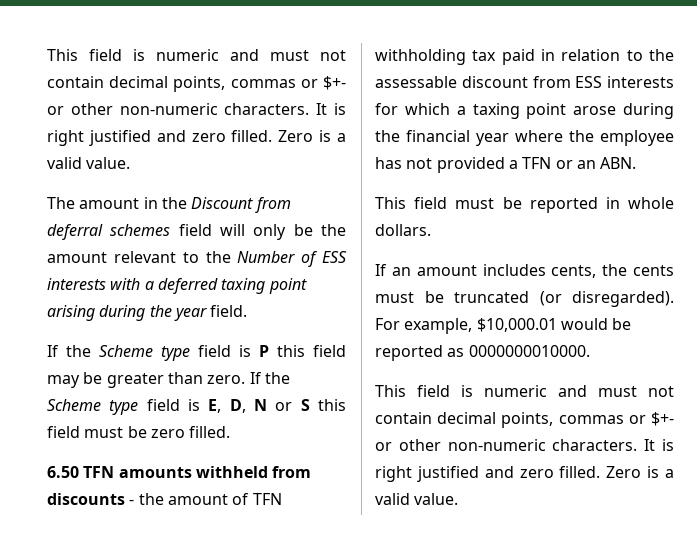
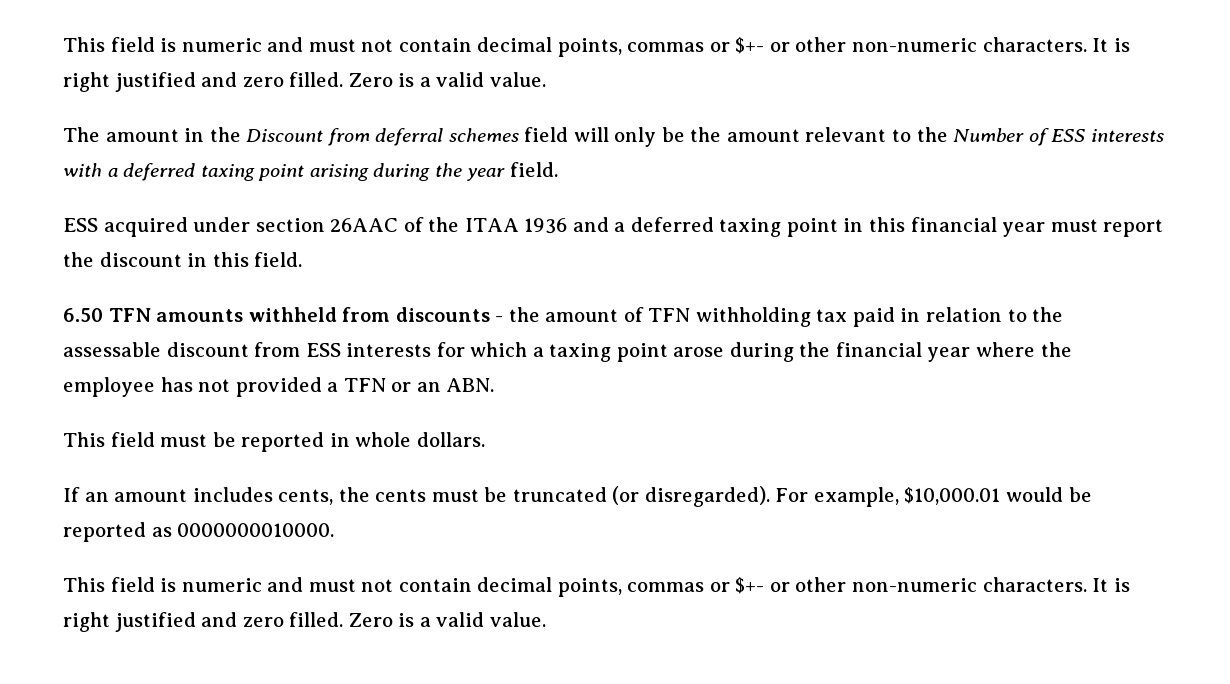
- If the Scheme type field is P this field may be greater than zero. If the Scheme type field is E, D, N or S this field must be zero filled.
+ ESS acquired under section 26AAC of the ITAA 1936 and a deferred taxing point in this financial year must report the discount in this field.

